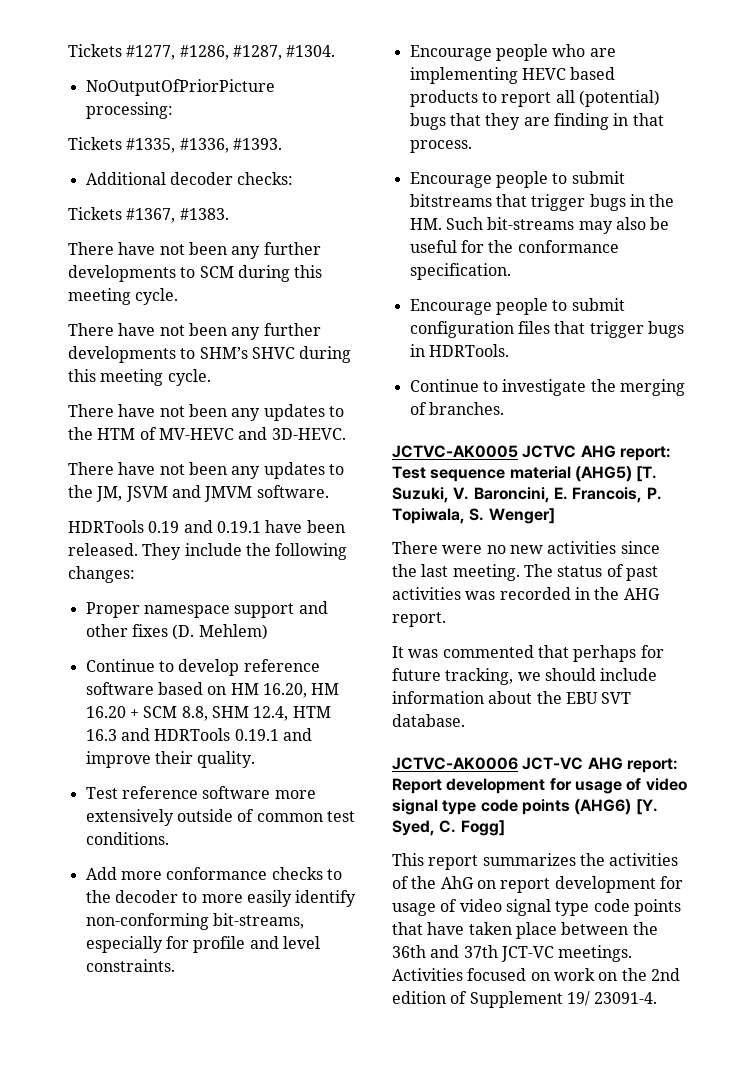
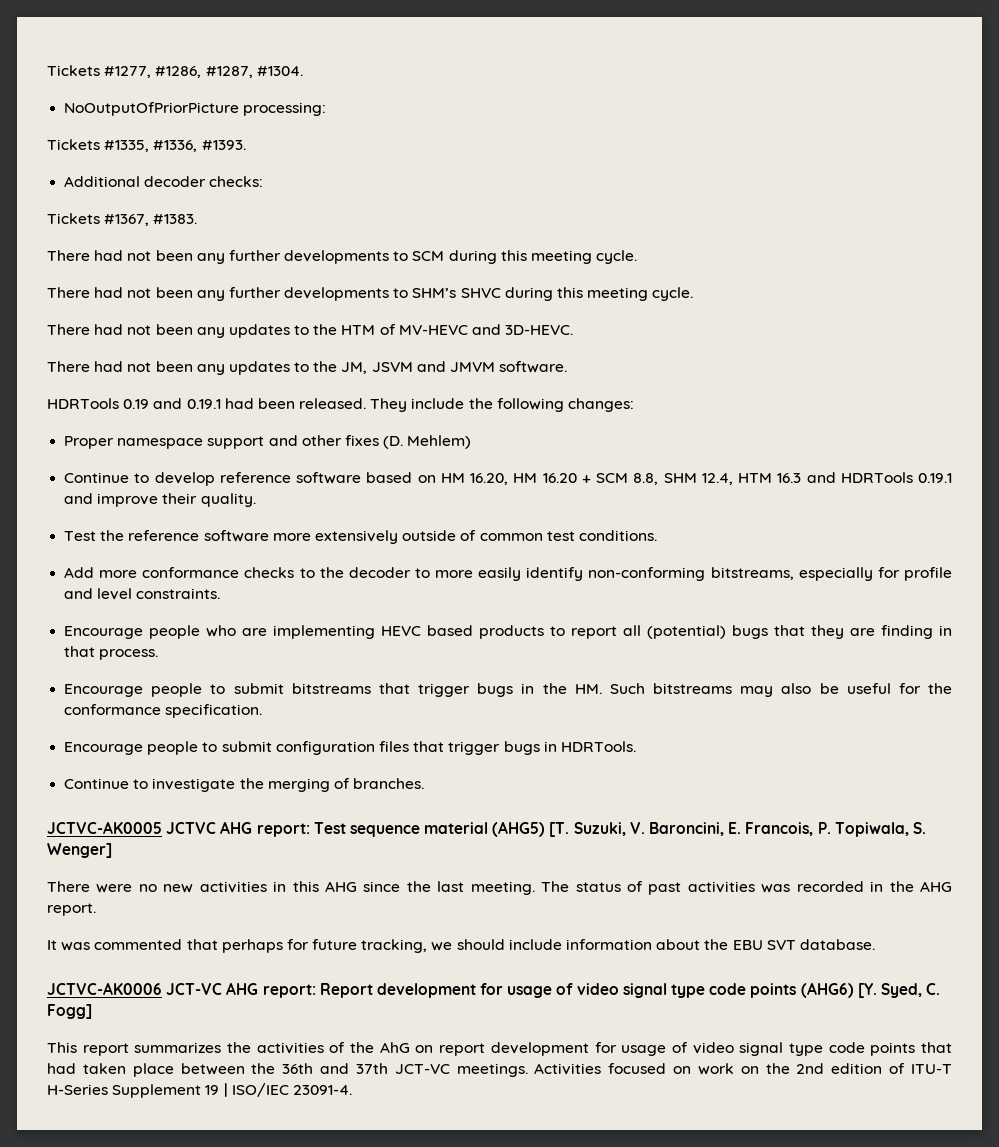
- There have not been any further developments to SCM during this meeting cycle.
+ There had not been any further developments to SCM during this meeting cycle.
- There have not been any further developments to SHM’s SHVC during this meeting cycle.
+ There had not been any further developments to SHM’s SHVC during this meeting cycle.
- There have not been any updates to the HTM of MV-HEVC and 3D-HEVC.
+ There had not been any updates to the HTM of MV-HEVC and 3D-HEVC.
- There have not been any updates to the JM, JSVM and JMVM software.
+ There had not been any updates to the JM, JSVM and JMVM software.
- HDRTools 0.19 and 0.19.1 have been released.
+ HDRTools 0.19 and 0.19.1 had been released.
- Test reference software more extensively outside of common test conditions.
+ Test the reference software more extensively outside of common test conditions.
- Add more conformance checks to the decoder to more easily identify non-conforming bit-streams, especially for profile and level constraints.
+ Add more conformance checks to the decoder to more easily identify non-conforming bitstreams, especially for profile and level constraints.
- Encourage people to submit bitstreams that trigger bugs in the HM. Such bit-streams may also be useful for the conformance specification.
+ Encourage people to submit bitstreams that trigger bugs in the HM. Such bitstreams may also be useful for the conformance specification.
- There were no new activities since the last meeting.
+ There were no new activities in this AHG since the last meeting.
- This report summarizes the activities of the AhG on report development for usage of video signal type code points that have taken place between the 36th and 37th JCT-VC meetings.
+ This report summarizes the activities of the AhG on report development for usage of video signal type code points that had taken place between the 36th and 37th JCT-VC meetings.
- Activities focused on work on the 2nd edition of Supplement 19/ 23091-4.
+ Activities focused on work on the 2nd edition of ITU-T H-Series Supplement 19 | ISO/IEC 23091-4.

